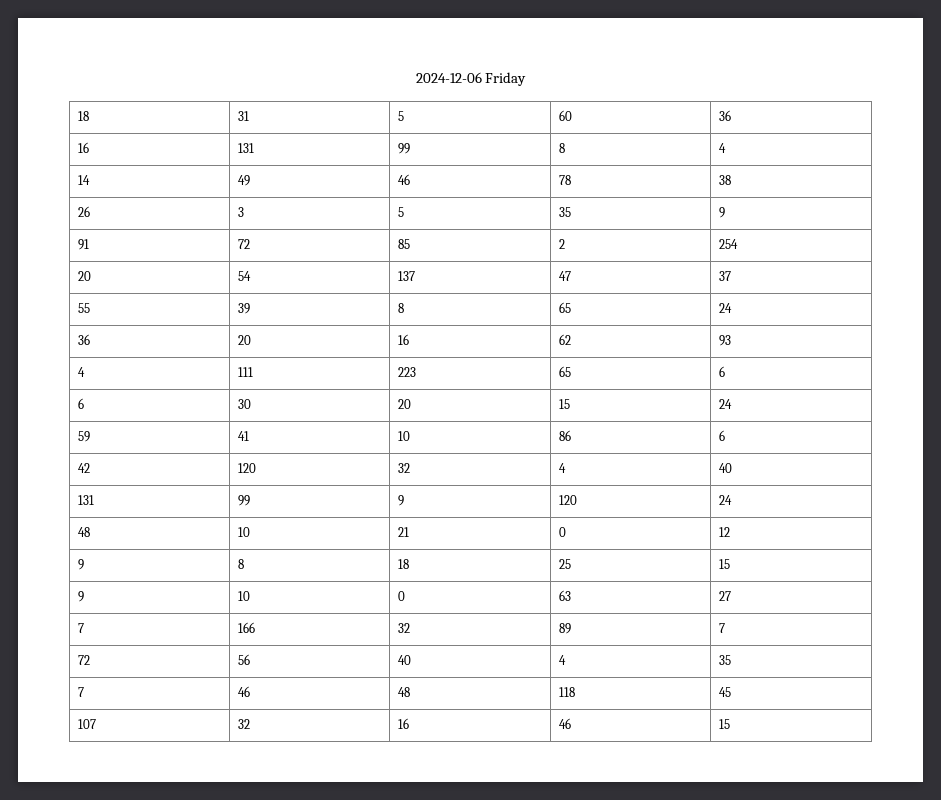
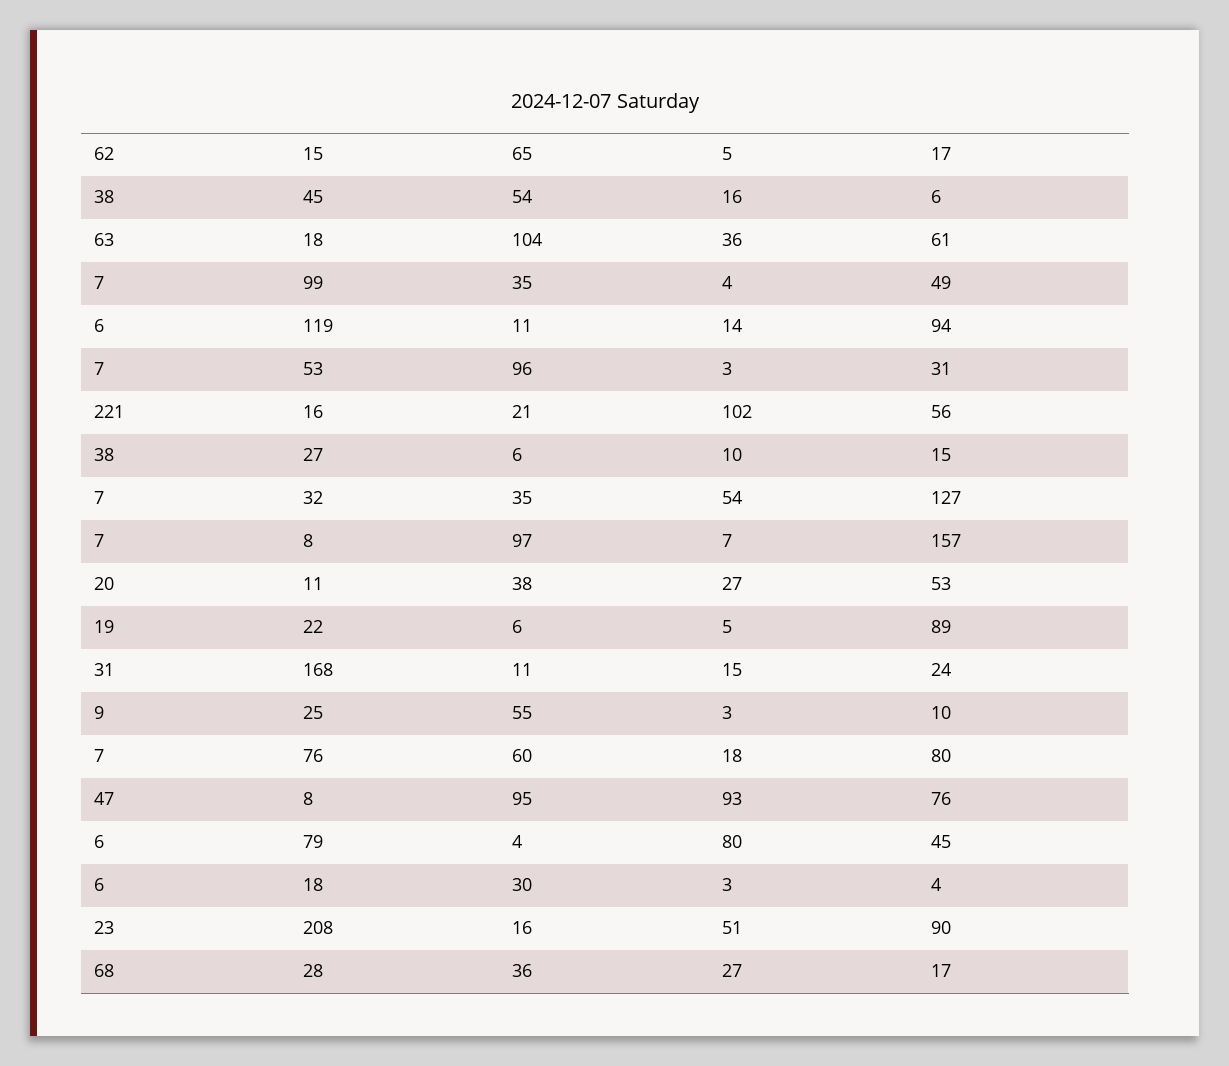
- 2024-12-06 Friday
- 18 | 31 | 5 | 60 | 36
- 16 | 131 | 99 | 8 | 4
- 14 | 49 | 46 | 78 | 38
- 26 | 3 | 5 | 35 | 9
- 91 | 72 | 85 | 2 | 254
- 20 | 54 | 137 | 47 | 37
- 55 | 39 | 8 | 65 | 24
- 36 | 20 | 16 | 62 | 93
- 4 | 111 | 223 | 65 | 6
- 6 | 30 | 20 | 15 | 24
- 59 | 41 | 10 | 86 | 6
- 42 | 120 | 32 | 4 | 40
- 131 | 99 | 9 | 120 | 24
- 48 | 10 | 21 | 0 | 12
- 9 | 8 | 18 | 25 | 15
- 9 | 10 | 0 | 63 | 27
- 7 | 166 | 32 | 89 | 7
- 72 | 56 | 40 | 4 | 35
- 7 | 46 | 48 | 118 | 45
- 107 | 32 | 16 | 46 | 15
+ 2024-12-07 Saturday
+ 62 | 15 | 65 | 5 | 17
+ 38 | 45 | 54 | 16 | 6
+ 63 | 18 | 104 | 36 | 61
+ 7 | 99 | 35 | 4 | 49
+ 6 | 119 | 11 | 14 | 94
+ 7 | 53 | 96 | 3 | 31
+ 221 | 16 | 21 | 102 | 56
+ 38 | 27 | 6 | 10 | 15
+ 7 | 32 | 35 | 54 | 127
+ 7 | 8 | 97 | 7 | 157
+ 20 | 11 | 38 | 27 | 53
+ 19 | 22 | 6 | 5 | 89
+ 31 | 168 | 11 | 15 | 24
+ 9 | 25 | 55 | 3 | 10
+ 7 | 76 | 60 | 18 | 80
+ 47 | 8 | 95 | 93 | 76
+ 6 | 79 | 4 | 80 | 45
+ 6 | 18 | 30 | 3 | 4
+ 23 | 208 | 16 | 51 | 90
+ 68 | 28 | 36 | 27 | 17

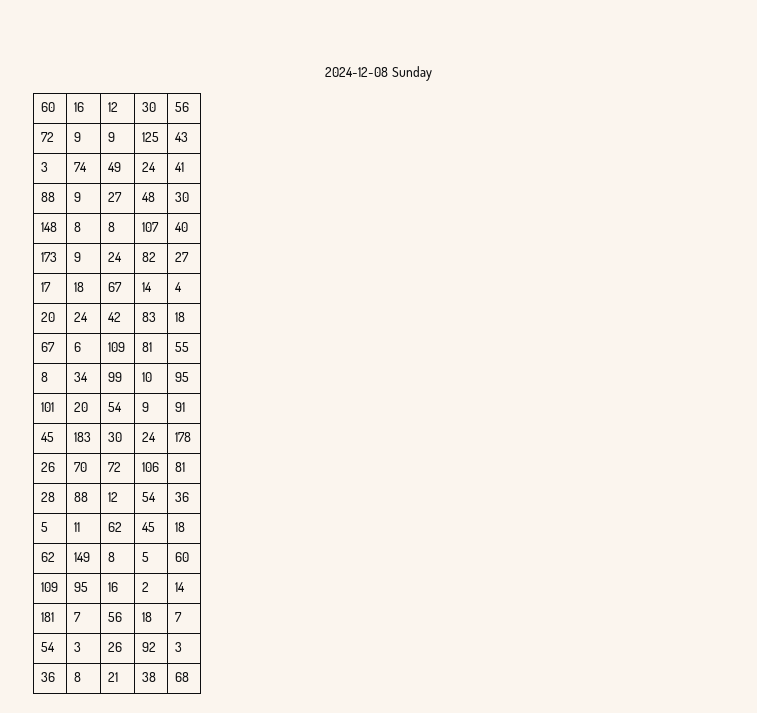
- 2024-12-07 Saturday
- 62 | 15 | 65 | 5 | 17
- 38 | 45 | 54 | 16 | 6
- 63 | 18 | 104 | 36 | 61
- 7 | 99 | 35 | 4 | 49
- 6 | 119 | 11 | 14 | 94
- 7 | 53 | 96 | 3 | 31
- 221 | 16 | 21 | 102 | 56
- 38 | 27 | 6 | 10 | 15
- 7 | 32 | 35 | 54 | 127
- 7 | 8 | 97 | 7 | 157
- 20 | 11 | 38 | 27 | 53
- 19 | 22 | 6 | 5 | 89
- 31 | 168 | 11 | 15 | 24
- 9 | 25 | 55 | 3 | 10
- 7 | 76 | 60 | 18 | 80
- 47 | 8 | 95 | 93 | 76
- 6 | 79 | 4 | 80 | 45
- 6 | 18 | 30 | 3 | 4
- 23 | 208 | 16 | 51 | 90
- 68 | 28 | 36 | 27 | 17
+ 2024-12-08 Sunday
+ 60 | 16 | 12 | 30 | 56
+ 72 | 9 | 9 | 125 | 43
+ 3 | 74 | 49 | 24 | 41
+ 88 | 9 | 27 | 48 | 30
+ 148 | 8 | 8 | 107 | 40
+ 173 | 9 | 24 | 82 | 27
+ 17 | 18 | 67 | 14 | 4
+ 20 | 24 | 42 | 83 | 18
+ 67 | 6 | 109 | 81 | 55
+ 8 | 34 | 99 | 10 | 95
+ 101 | 20 | 54 | 9 | 91
+ 45 | 183 | 30 | 24 | 178
+ 26 | 70 | 72 | 106 | 81
+ 28 | 88 | 12 | 54 | 36
+ 5 | 11 | 62 | 45 | 18
+ 62 | 149 | 8 | 5 | 60
+ 109 | 95 | 16 | 2 | 14
+ 181 | 7 | 56 | 18 | 7
+ 54 | 3 | 26 | 92 | 3
+ 36 | 8 | 21 | 38 | 68

